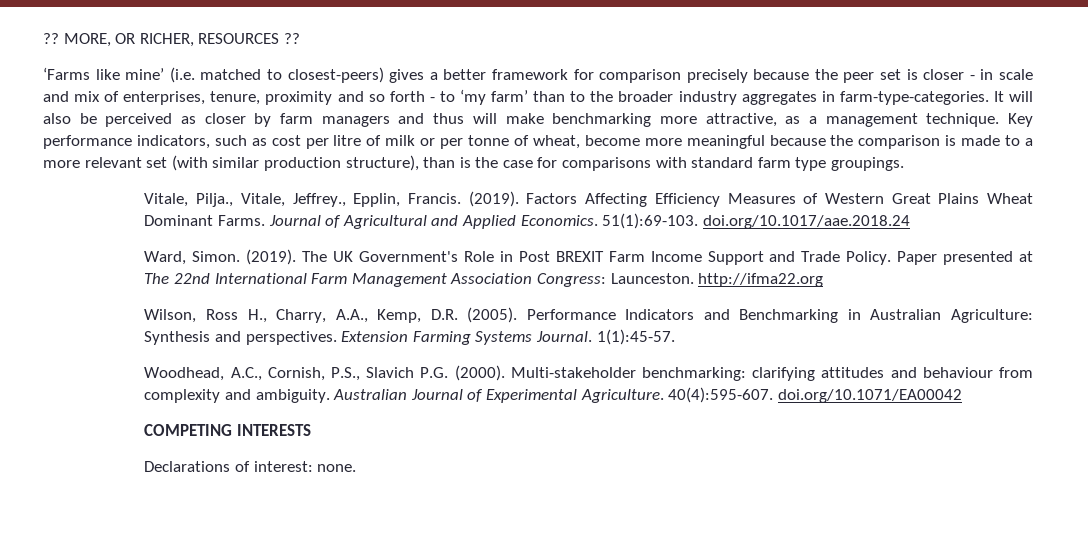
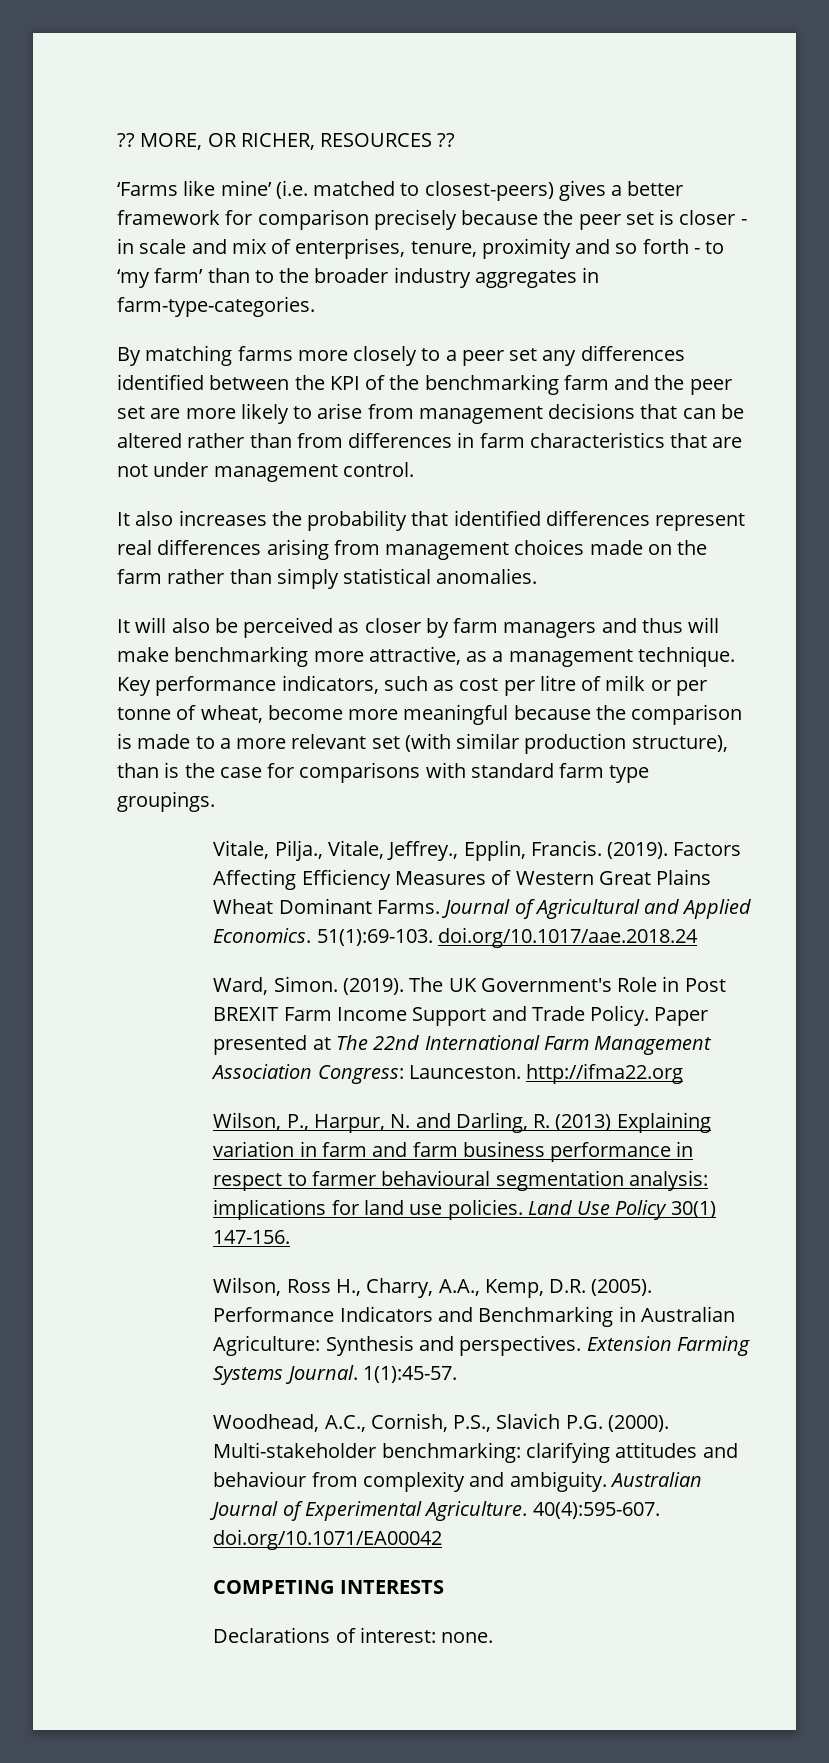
- ‘Farms like mine’ (i.e. matched to closest-peers) gives a better framework for comparison precisely because the peer set is closer - in scale and mix of enterprises, tenure, proximity and so forth - to ‘my farm’ than to the broader industry aggregates in farm-type-categories. It will also be perceived as closer by farm managers and thus will make benchmarking more attractive, as a management technique.
+ ‘Farms like mine’ (i.e. matched to closest-peers) gives a better framework for comparison precisely because the peer set is closer - in scale and mix of enterprises, tenure, proximity and so forth - to ‘my farm’ than to the broader industry aggregates in farm-type-categories.
+ By matching farms more closely to a peer set any differences identified between the KPI of the benchmarking farm and the peer set are more likely to arise from management decisions that can be altered rather than from differences in farm characteristics that are not under management control.
+ It also increases the probability that identified differences represent real differences arising from management choices made on the farm rather than simply statistical anomalies.
+ It will also be perceived as closer by farm managers and thus will make benchmarking more attractive, as a management technique.
+ Wilson, P., Harpur, N. and Darling, R. (2013) Explaining variation in farm and farm business performance in respect to farmer behavioural segmentation analysis: implications for land use policies. Land Use Policy 30(1) 147-156.

